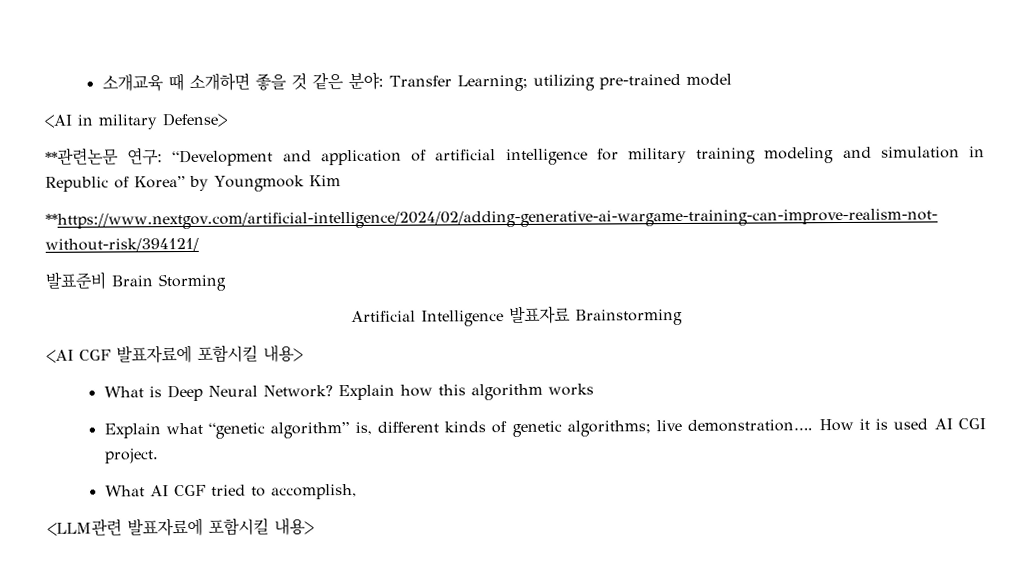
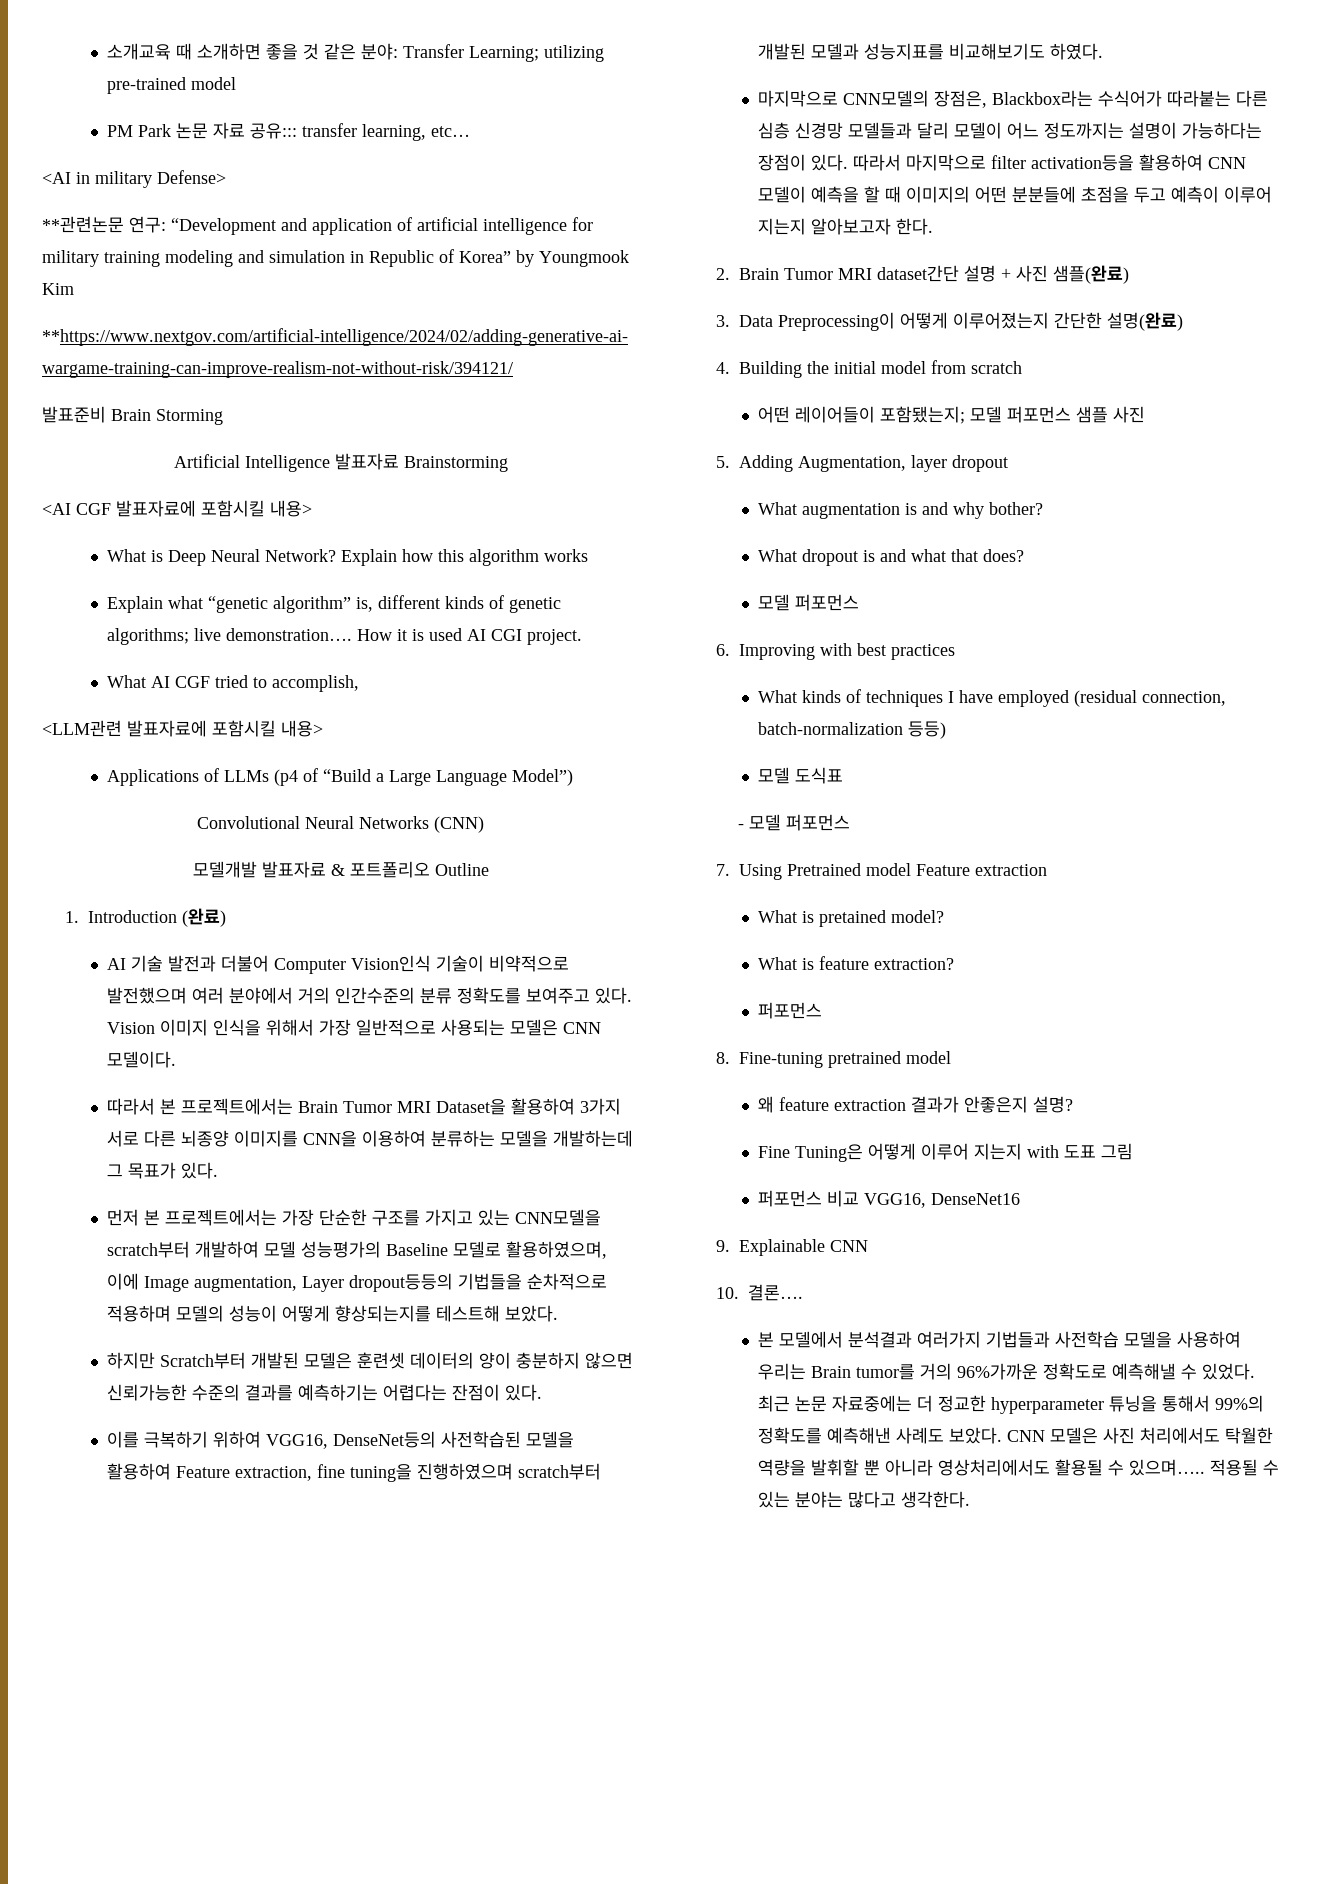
+ PM Park 논문 자료 공유::: transfer learning, etc…
+ Applications of LLMs (p4 of “Build a Large Language Model”)
+ Convolutional Neural Networks (CNN)
+ 모델개발 발표자료 & 포트폴리오 Outline
+ 1. Introduction (완료)
+ AI 기술 발전과 더불어 Computer Vision인식 기술이 비약적으로 발전했으며 여러 분야에서 거의 인간수준의 분류 정확도를 보여주고 있다. Vision 이미지 인식을 위해서 가장 일반적으로 사용되는 모델은 CNN 모델이다.
+ 따라서 본 프로젝트에서는 Brain Tumor MRI Dataset을 활용하여 3가지 서로 다른 뇌종양 이미지를 CNN을 이용하여 분류하는 모델을 개발하는데 그 목표가 있다.
+ 먼저 본 프로젝트에서는 가장 단순한 구조를 가지고 있는 CNN모델을 scratch부터 개발하여 모델 성능평가의 Baseline 모델로 활용하였으며, 이에 Image augmentation, Layer dropout등등의 기법들을 순차적으로 적용하며 모델의 성능이 어떻게 향상되는지를 테스트해 보았다.
+ 하지만 Scratch부터 개발된 모델은 훈련셋 데이터의 양이 충분하지 않으면 신뢰가능한 수준의 결과를 예측하기는 어렵다는 잔점이 있다.
+ 이를 극복하기 위하여 VGG16, DenseNet등의 사전학습된 모델을 활용하여 Feature extraction, fine tuning을 진행하였으며 scratch부터 개발된 모델과 성능지표를 비교해보기도 하였다.
+ 마지막으로 CNN모델의 장점은, Blackbox라는 수식어가 따라붙는 다른 심층 신경망 모델들과 달리 모델이 어느 정도까지는 설명이 가능하다는 장점이 있다. 따라서 마지막으로 filter activation등을 활용하여 CNN 모델이 예측을 할 때 이미지의 어떤 분분들에 초점을 두고 예측이 이루어 지는지 알아보고자 한다.
+ 2. Brain Tumor MRI dataset간단 설명 + 사진 샘플(완료)
+ 3. Data Preprocessing이 어떻게 이루어졌는지 간단한 설명(완료)
+ 4. Building the initial model from scratch
+ 어떤 레이어들이 포함됐는지; 모델 퍼포먼스 샘플 사진
+ 5. Adding Augmentation, layer dropout
+ What augmentation is and why bother?
+ What dropout is and what that does?
+ 모델 퍼포먼스
+ 6. Improving with best practices
+ What kinds of techniques I have employed (residual connection, batch-normalization 등등)
+ 모델 도식표
+ - 모델 퍼포먼스
+ 7. Using Pretrained model Feature extraction
+ What is pretained model?
+ What is feature extraction?
+ 퍼포먼스
+ 8. Fine-tuning pretrained model
+ 왜 feature extraction 결과가 안좋은지 설명?
+ Fine Tuning은 어떻게 이루어 지는지 with 도표 그림
+ 퍼포먼스 비교 VGG16, DenseNet16
+ 9. Explainable CNN
+ 10. 결론….
+ 본 모델에서 분석결과 여러가지 기법들과 사전학습 모델을 사용하여 우리는 Brain tumor를 거의 96%가까운 정확도로 예측해낼 수 있었다. 최근 논문 자료중에는 더 정교한 hyperparameter 튜닝을 통해서 99%의 정확도를 예측해낸 사례도 보았다. CNN 모델은 사진 처리에서도 탁월한 역량을 발휘할 뿐 아니라 영상처리에서도 활용될 수 있으며….. 적용될 수 있는 분야는 많다고 생각한다.

